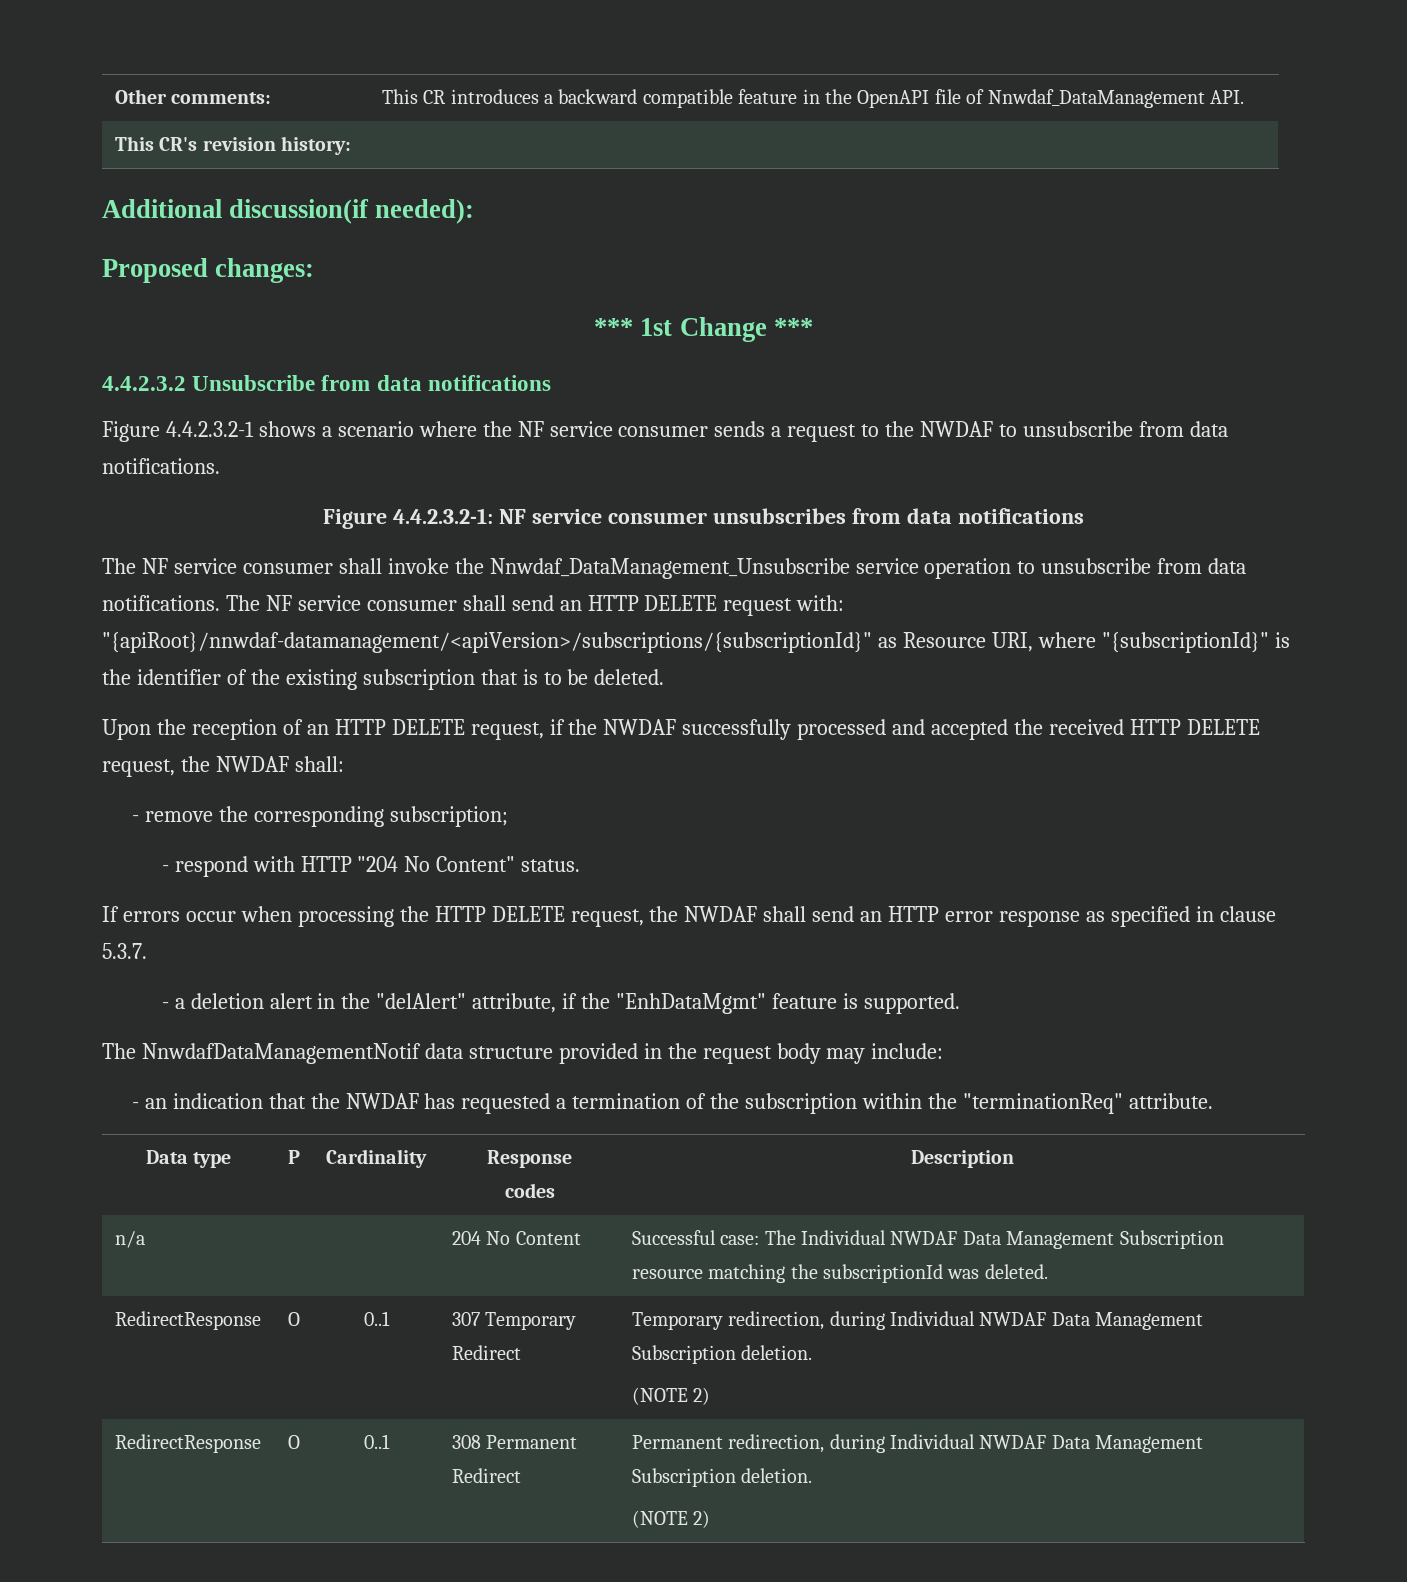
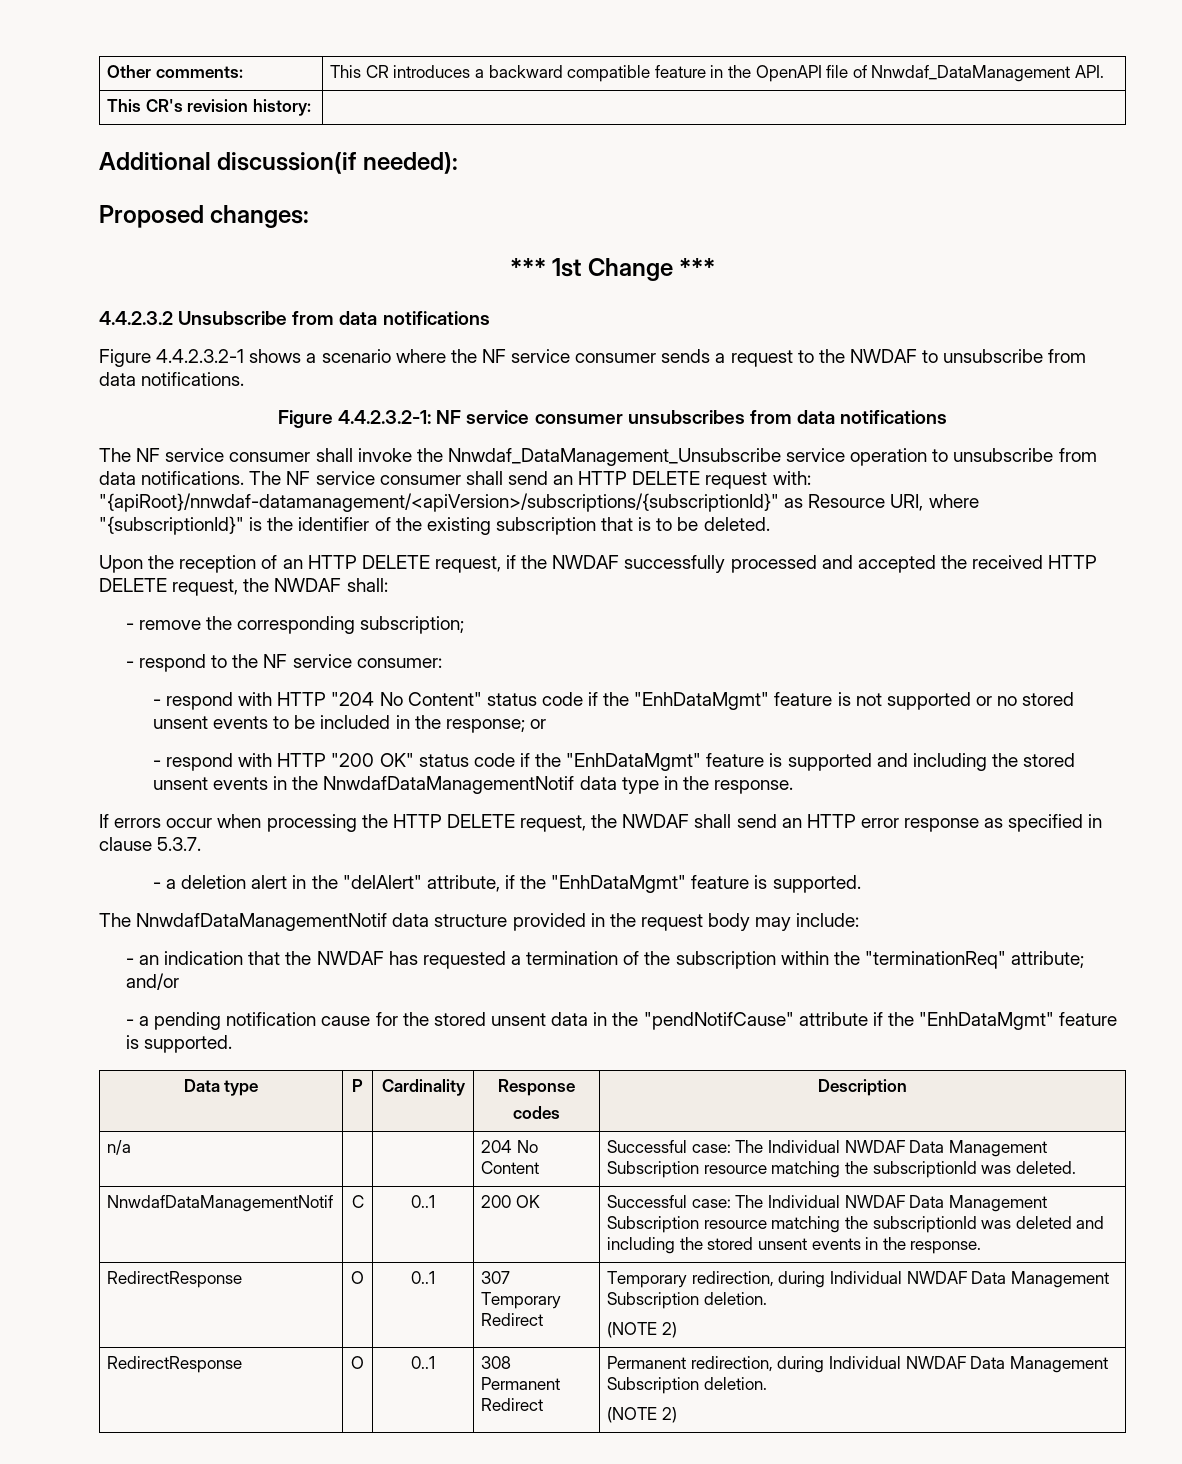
+ - respond to the NF service consumer:
- - respond with HTTP "204 No Content" status.
+ - respond with HTTP "204 No Content" status code if the "EnhDataMgmt" feature is not supported or no stored unsent events to be included in the response; or
+ - respond with HTTP "200 OK" status code if the "EnhDataMgmt" feature is supported and including the stored unsent events in the NnwdafDataManagementNotif data type in the response.
- - an indication that the NWDAF has requested a termination of the subscription within the "terminationReq" attribute.
+ - an indication that the NWDAF has requested a termination of the subscription within the "terminationReq" attribute; and/or
+ - a pending notification cause for the stored unsent data in the "pendNotifCause" attribute if the "EnhDataMgmt" feature is supported.
+ NnwdafDataManagementNotif | C | 0..1 | 200 OK | Successful case: The Individual NWDAF Data Management Subscription resource matching the subscriptionId was deleted and including the stored unsent events in the response.

